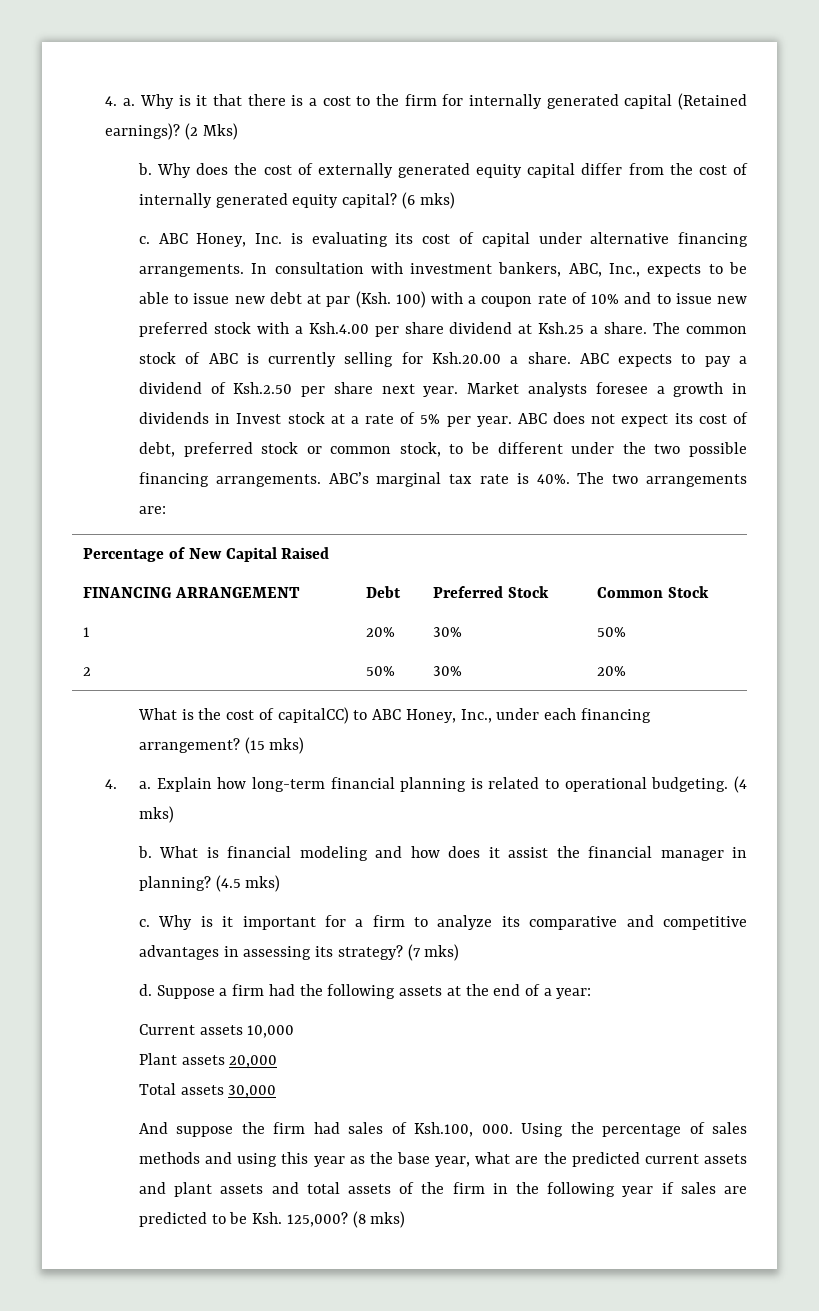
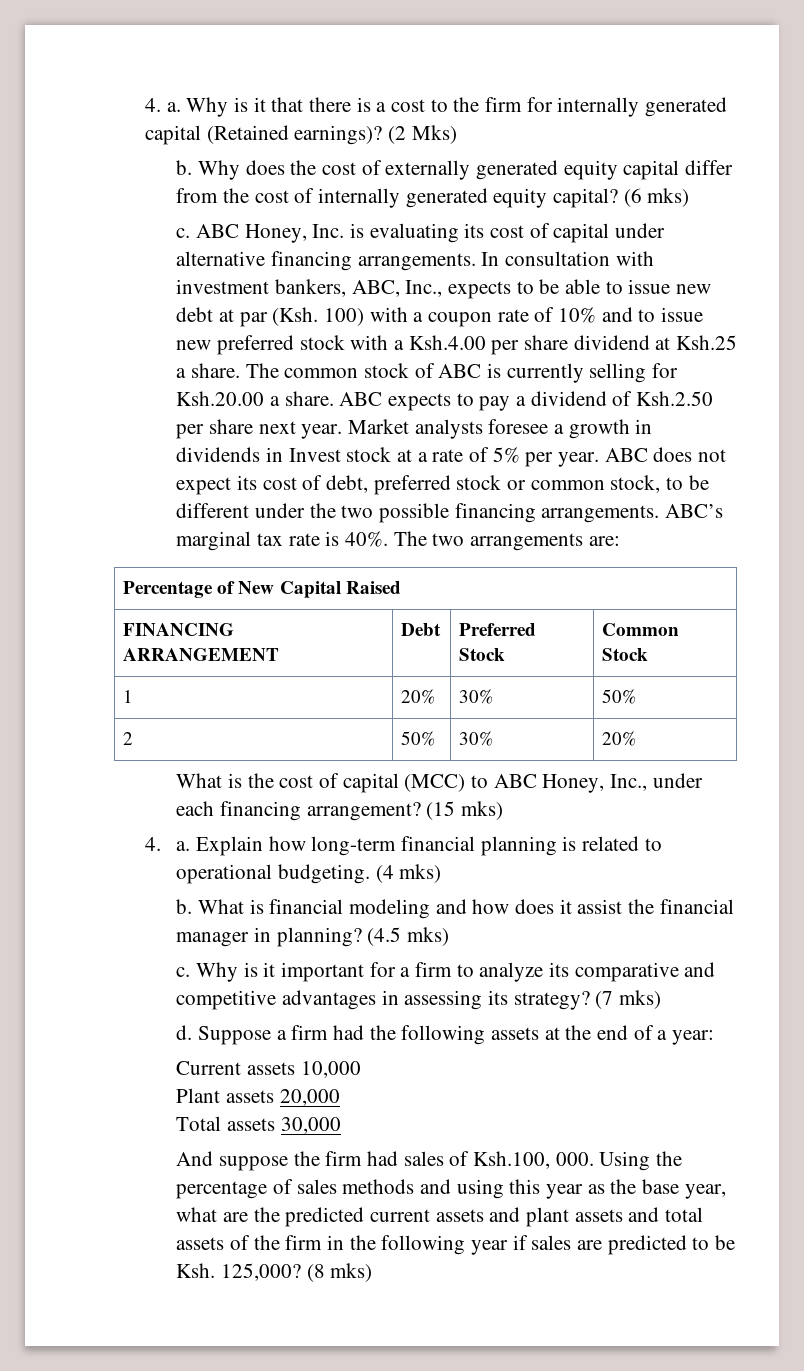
- What is the cost of capitalCC) to ABC Honey, Inc., under each financing arrangement?
+ What is the cost of capital (MCC) to ABC Honey, Inc., under each financing arrangement?

